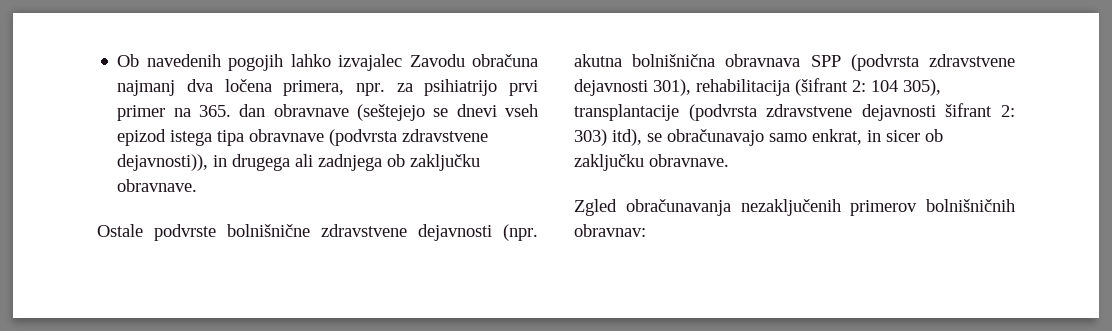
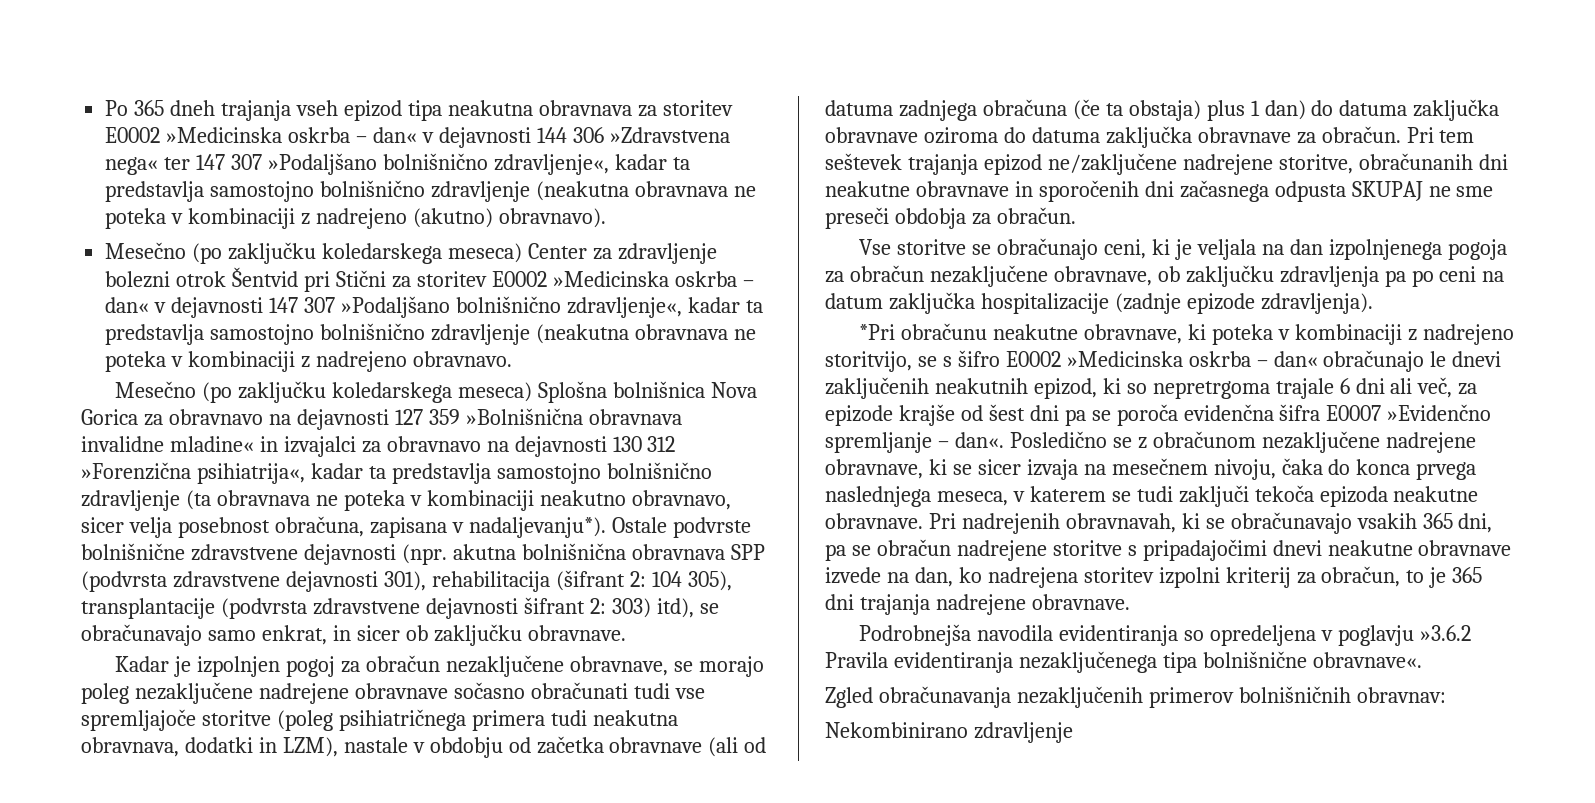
- Ob navedenih pogojih lahko izvajalec Zavodu obračuna najmanj dva ločena primera, npr. za psihiatrijo prvi primer na 365. dan obravnave (seštejejo se dnevi vseh epizod istega tipa obravnave (podvrsta zdravstvene dejavnosti)), in drugega ali zadnjega ob zaključku obravnave.
- Ostale podvrste bolnišnične zdravstvene dejavnosti (npr. akutna bolnišnična obravnava SPP (podvrsta zdravstvene dejavnosti 301), rehabilitacija (šifrant 2: 104 305), transplantacije (podvrsta zdravstvene dejavnosti šifrant 2: 303) itd), se obračunavajo samo enkrat, in sicer ob zaključku obravnave.
+ Po 365 dneh trajanja vseh epizod tipa neakutna obravnava za storitev E0002 »Medicinska oskrba – dan« v dejavnosti 144 306 »Zdravstvena nega« ter 147 307 »Podaljšano bolnišnično zdravljenje«, kadar ta predstavlja samostojno bolnišnično zdravljenje (neakutna obravnava ne poteka v kombinaciji z nadrejeno (akutno) obravnavo).
+ Mesečno (po zaključku koledarskega meseca) Center za zdravljenje bolezni otrok Šentvid pri Stični za storitev E0002 »Medicinska oskrba – dan« v dejavnosti 147 307 »Podaljšano bolnišnično zdravljenje«, kadar ta predstavlja samostojno bolnišnično zdravljenje (neakutna obravnava ne poteka v kombinaciji z nadrejeno obravnavo.
+ Mesečno (po zaključku koledarskega meseca) Splošna bolnišnica Nova Gorica za obravnavo na dejavnosti 127 359 »Bolnišnična obravnava invalidne mladine« in izvajalci za obravnavo na dejavnosti 130 312 »Forenzična psihiatrija«, kadar ta predstavlja samostojno bolnišnično zdravljenje (ta obravnava ne poteka v kombinaciji neakutno obravnavo, sicer velja posebnost obračuna, zapisana v nadaljevanju*). Ostale podvrste bolnišnične zdravstvene dejavnosti (npr. akutna bolnišnična obravnava SPP (podvrsta zdravstvene dejavnosti 301), rehabilitacija (šifrant 2: 104 305), transplantacije (podvrsta zdravstvene dejavnosti šifrant 2: 303) itd), se obračunavajo samo enkrat, in sicer ob zaključku obravnave.
+ Kadar je izpolnjen pogoj za obračun nezaključene obravnave, se morajo poleg nezaključene nadrejene obravnave sočasno obračunati tudi vse spremljajoče storitve (poleg psihiatričnega primera tudi neakutna obravnava, dodatki in LZM), nastale v obdobju od začetka obravnave (ali od datuma zadnjega obračuna (če ta obstaja) plus 1 dan) do datuma zaključka obravnave oziroma do datuma zaključka obravnave za obračun. Pri tem seštevek trajanja epizod ne/zaključene nadrejene storitve, obračunanih dni neakutne obravnave in sporočenih dni začasnega odpusta SKUPAJ ne sme preseči obdobja za obračun.
+ Vse storitve se obračunajo ceni, ki je veljala na dan izpolnjenega pogoja za obračun nezaključene obravnave, ob zaključku zdravljenja pa po ceni na datum zaključka hospitalizacije (zadnje epizode zdravljenja).
+ *Pri obračunu neakutne obravnave, ki poteka v kombinaciji z nadrejeno storitvijo, se s šifro E0002 »Medicinska oskrba – dan« obračunajo le dnevi zaključenih neakutnih epizod, ki so nepretrgoma trajale 6 dni ali več, za epizode krajše od šest dni pa se poroča evidenčna šifra E0007 »Evidenčno spremljanje – dan«. Posledično se z obračunom nezaključene nadrejene obravnave, ki se sicer izvaja na mesečnem nivoju, čaka do konca prvega naslednjega meseca, v katerem se tudi zaključi tekoča epizoda neakutne obravnave. Pri nadrejenih obravnavah, ki se obračunavajo vsakih 365 dni, pa se obračun nadrejene storitve s pripadajočimi dnevi neakutne obravnave izvede na dan, ko nadrejena storitev izpolni kriterij za obračun, to je 365 dni trajanja nadrejene obravnave.
+ Podrobnejša navodila evidentiranja so opredeljena v poglavju »3.6.2 Pravila evidentiranja nezaključenega tipa bolnišnične obravnave«.
+ Nekombinirano zdravljenje

